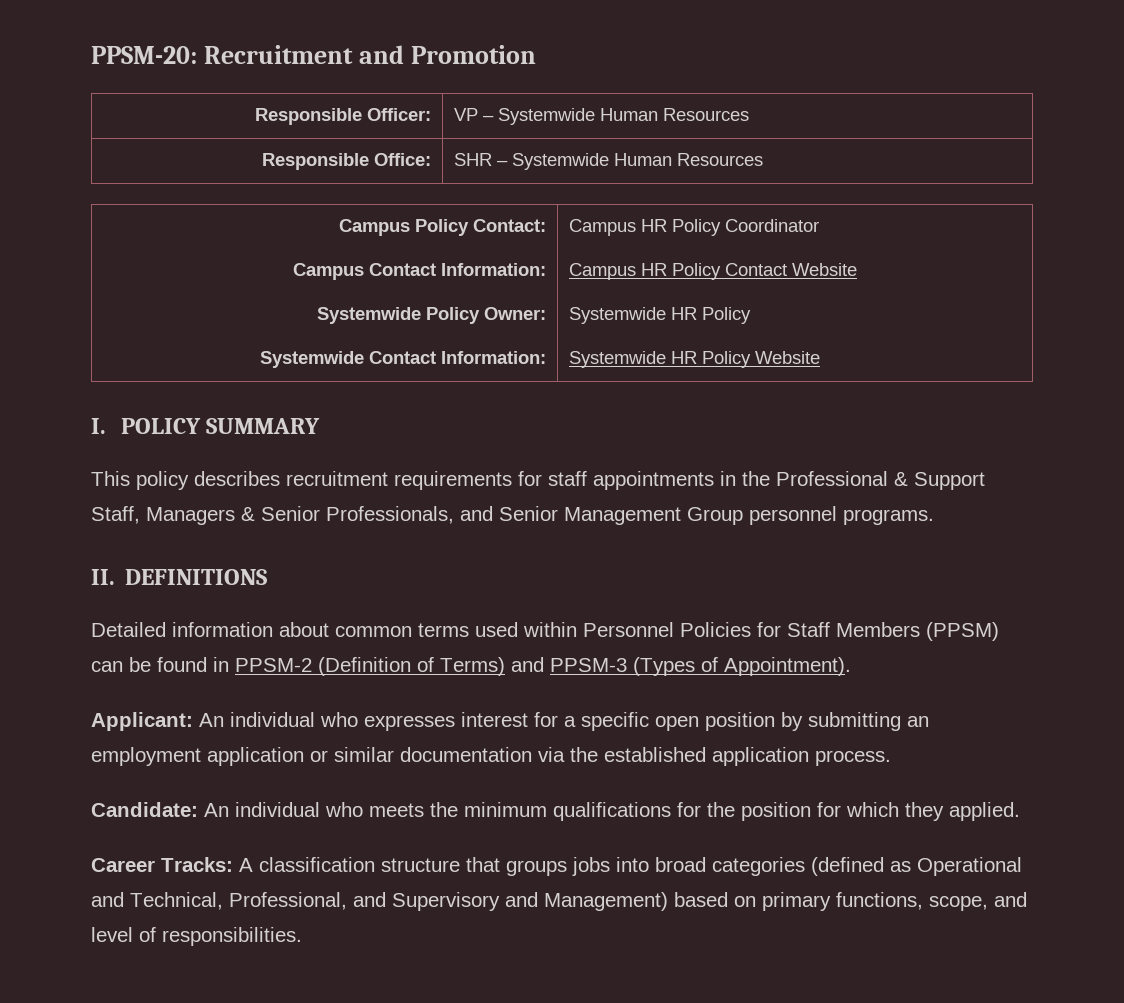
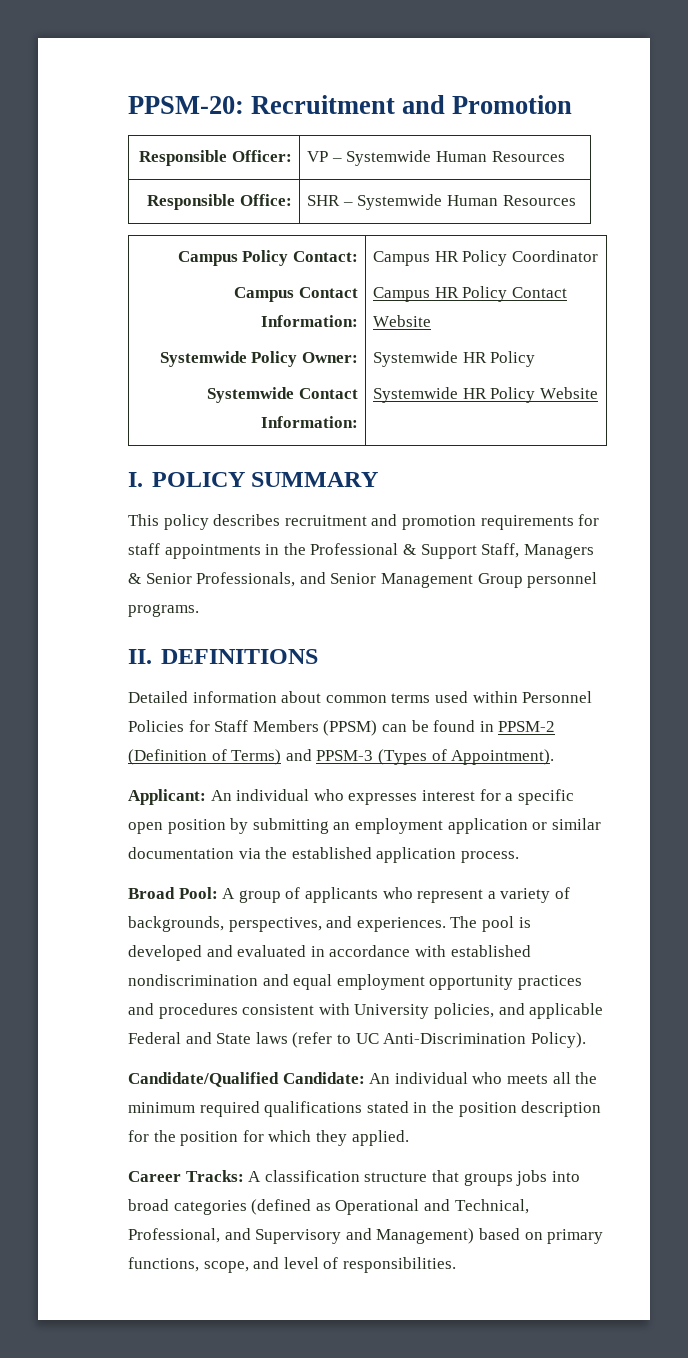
- This policy describes recruitment requirements for staff appointments in the Professional & Support Staff, Managers & Senior Professionals, and Senior Management Group personnel programs.
+ This policy describes recruitment and promotion requirements for staff appointments in the Professional & Support Staff, Managers & Senior Professionals, and Senior Management Group personnel programs.
- Candidate: An individual who meets the minimum qualifications for the position for which they applied.
+ Broad Pool: A group of applicants who represent a variety of backgrounds, perspectives, and experiences. The pool is developed and evaluated in accordance with established nondiscrimination and equal employment opportunity practices and procedures consistent with University policies, and applicable Federal and State laws (refer to UC Anti-Discrimination Policy).
+ Candidate/Qualified Candidate: An individual who meets all the minimum required qualifications stated in the position description for the position for which they applied.

